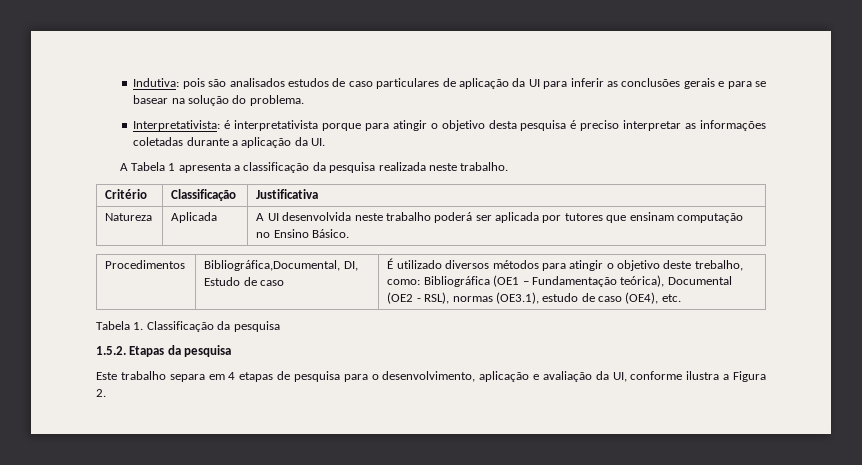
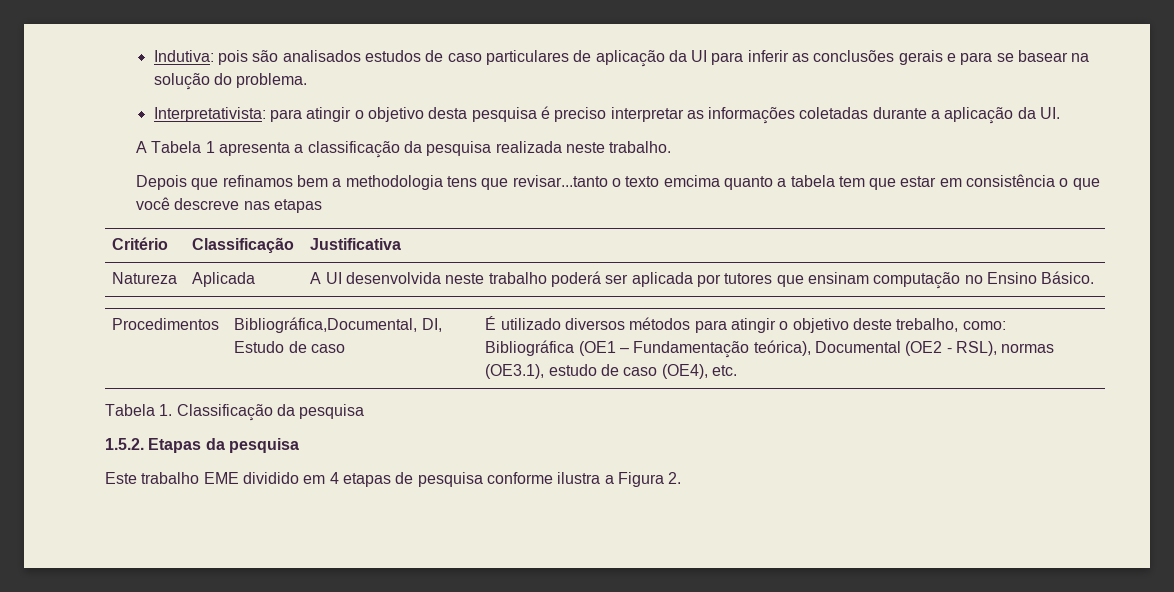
- Interpretativista: é interpretativista porque para atingir o objetivo desta pesquisa é preciso interpretar as informações coletadas durante a aplicação da UI.
+ Interpretativista: para atingir o objetivo desta pesquisa é preciso interpretar as informações coletadas durante a aplicação da UI.
+ Depois que refinamos bem a methodologia tens que revisar...tanto o texto emcima quanto a tabela tem que estar em consistência o que você descreve nas etapas
- Este trabalho separa em 4 etapas de pesquisa para o desenvolvimento, aplicação e avaliação da UI, conforme ilustra a Figura 2.
+ Este trabalho EME dividido em 4 etapas de pesquisa conforme ilustra a Figura 2.

